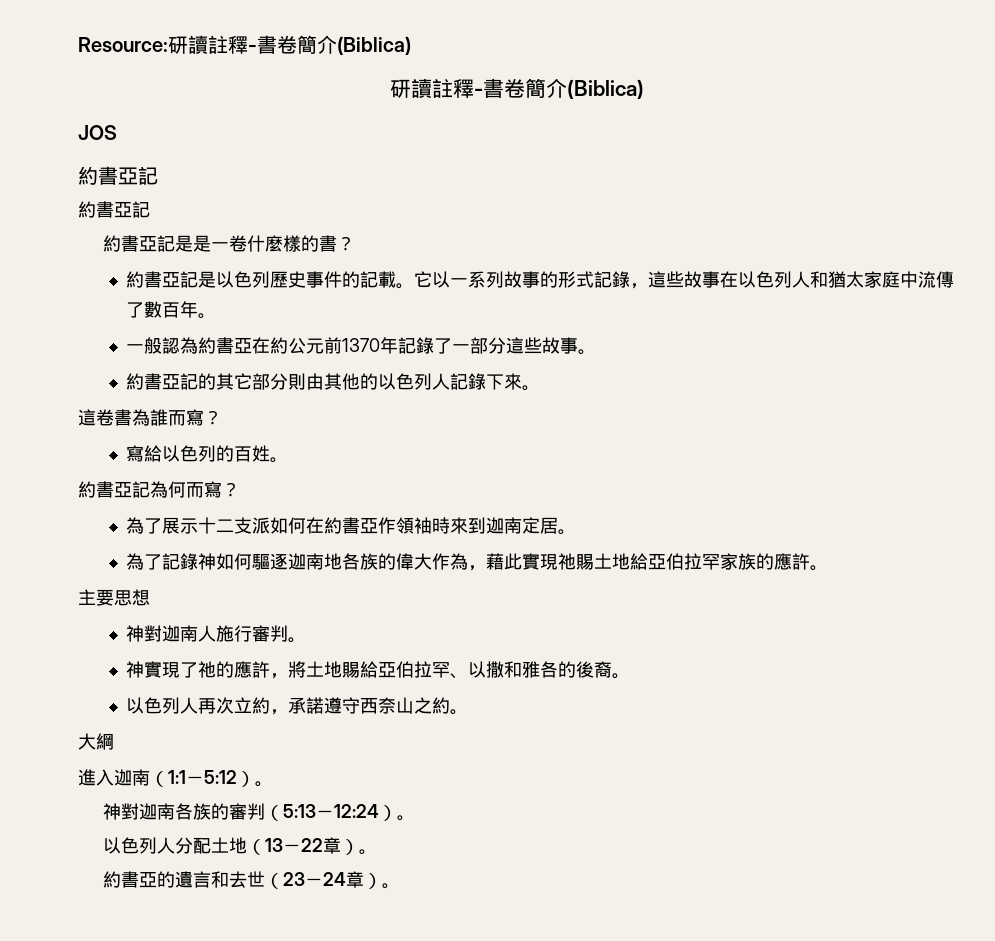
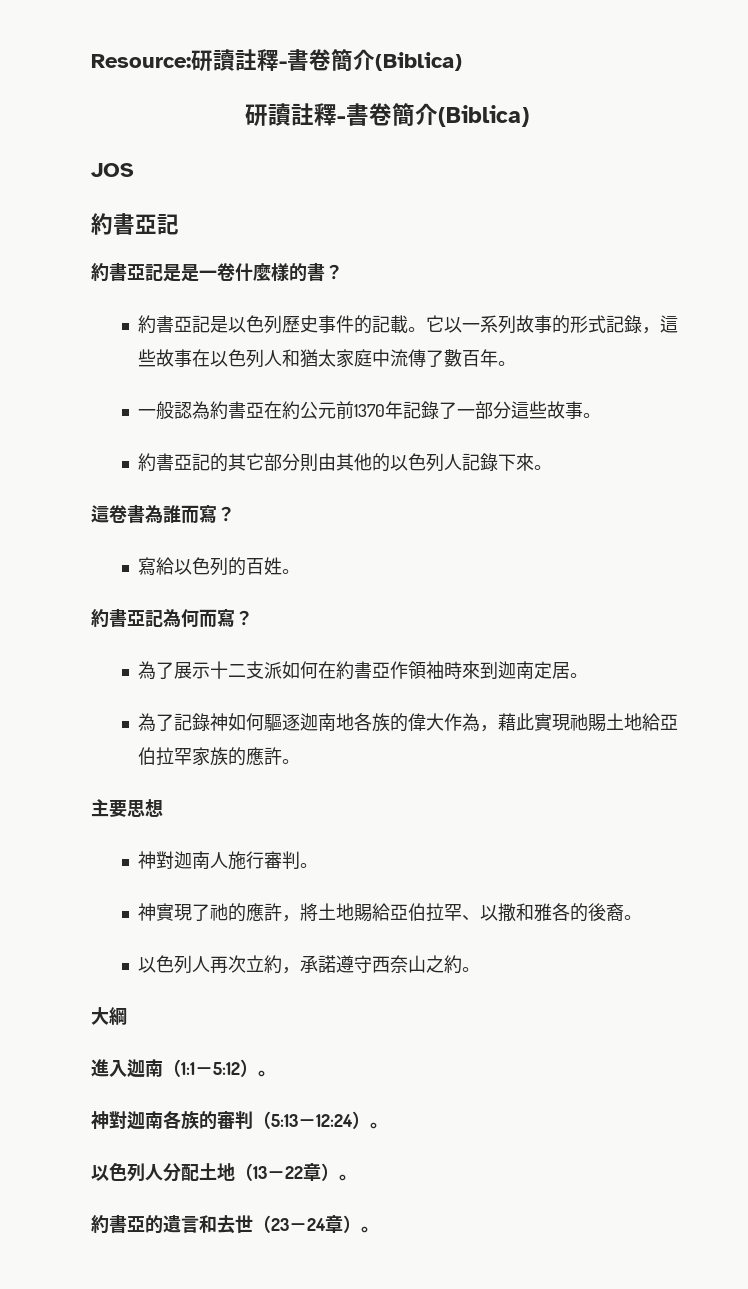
  JOS
- 約書亞記

